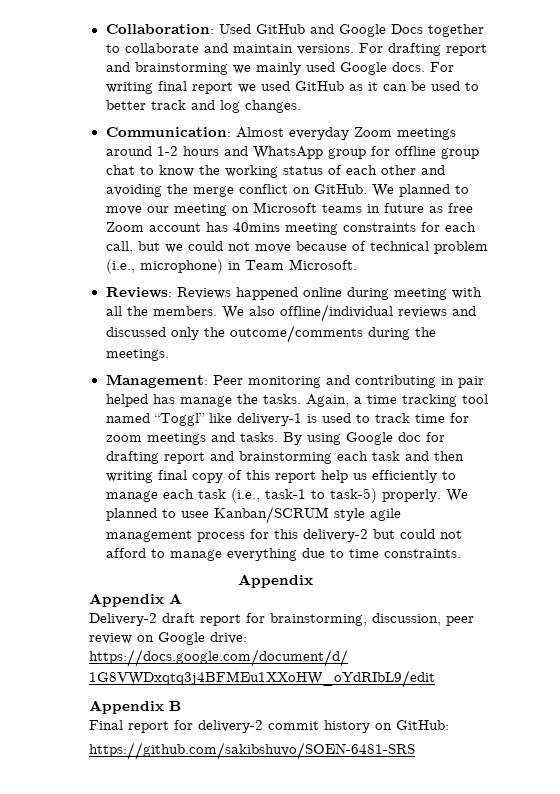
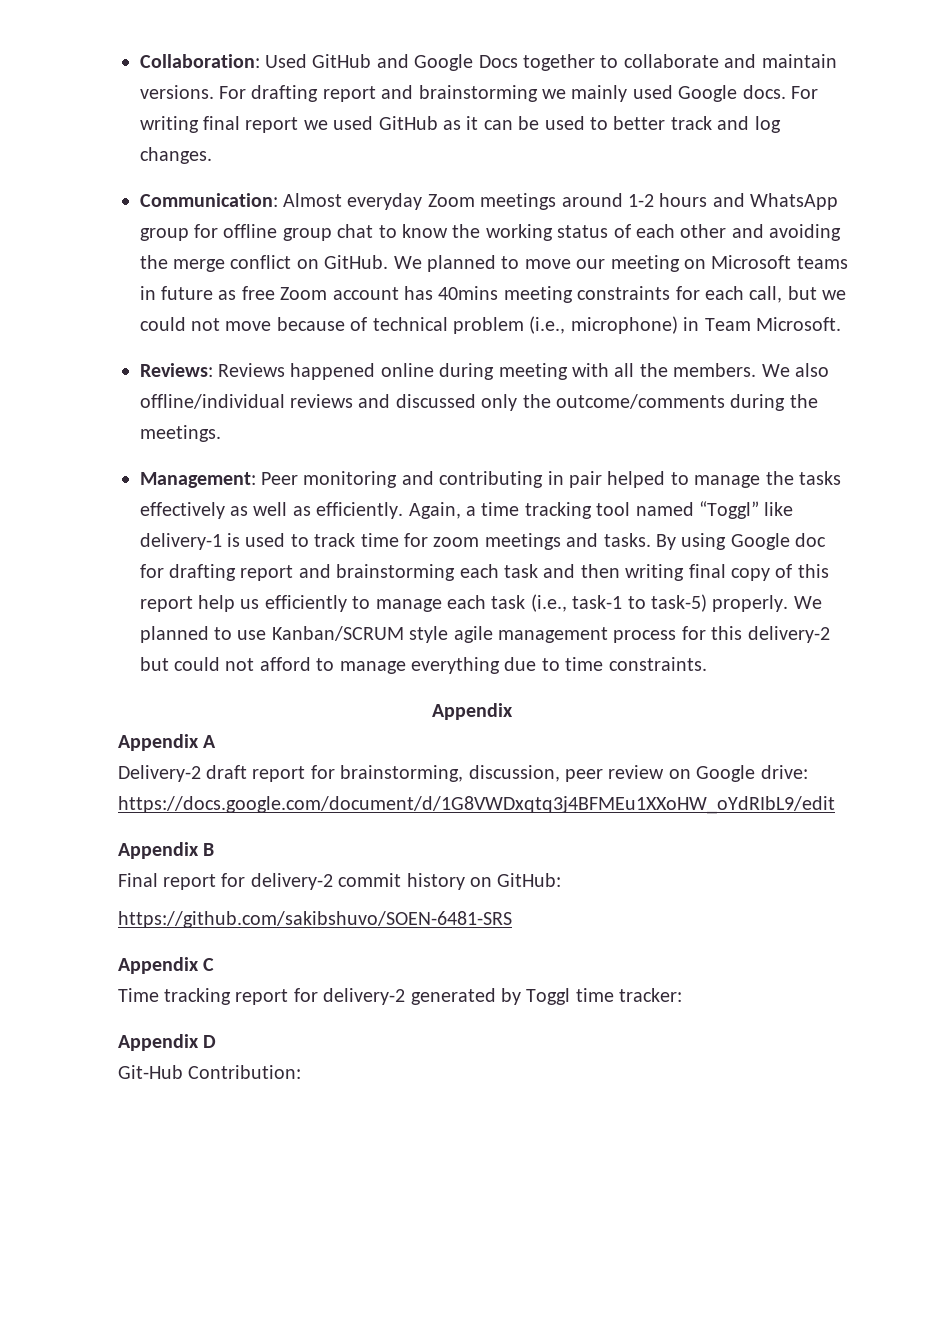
- Management: Peer monitoring and contributing in pair helped has manage the tasks.
+ Management: Peer monitoring and contributing in pair helped to manage the tasks effectively as well as efficiently.
- We planned to usee Kanban/SCRUM style agile management process for this delivery-2 but could not afford to manage everything due to time constraints.
+ We planned to use Kanban/SCRUM style agile management process for this delivery-2 but could not afford to manage everything due to time constraints.
+ Appendix C
+ Time tracking report for delivery-2 generated by Toggl time tracker:
+ Appendix D
+ Git-Hub Contribution:

